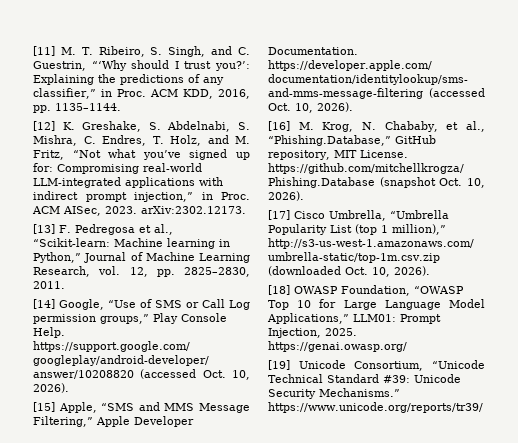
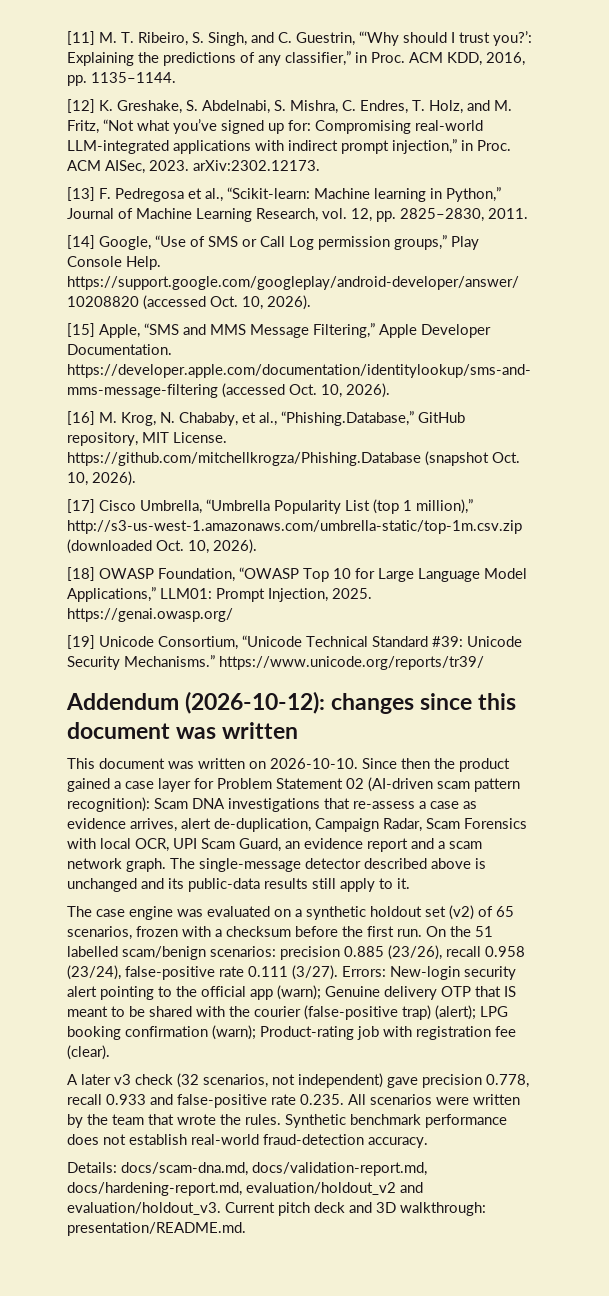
+ Addendum (2026-10-12): changes since this document was written
+ This document was written on 2026-10-10. Since then the product gained a case layer for Problem Statement 02 (AI-driven scam pattern recognition): Scam DNA investigations that re-assess a case as evidence arrives, alert de-duplication, Campaign Radar, Scam Forensics with local OCR, UPI Scam Guard, an evidence report and a scam network graph. The single-message detector described above is unchanged and its public-data results still apply to it.
+ The case engine was evaluated on a synthetic holdout set (v2) of 65 scenarios, frozen with a checksum before the first run. On the 51 labelled scam/benign scenarios: precision 0.885 (23/26), recall 0.958 (23/24), false-positive rate 0.111 (3/27). Errors: New-login security alert pointing to the official app (warn); Genuine delivery OTP that IS meant to be shared with the courier (false-positive trap) (alert); LPG booking confirmation (warn); Product-rating job with registration fee (clear).
+ A later v3 check (32 scenarios, not independent) gave precision 0.778, recall 0.933 and false-positive rate 0.235. All scenarios were written by the team that wrote the rules. Synthetic benchmark performance does not establish real-world fraud-detection accuracy.
+ Details: docs/scam-dna.md, docs/validation-report.md, docs/hardening-report.md, evaluation/holdout_v2 and evaluation/holdout_v3. Current pitch deck and 3D walkthrough: presentation/README.md.

